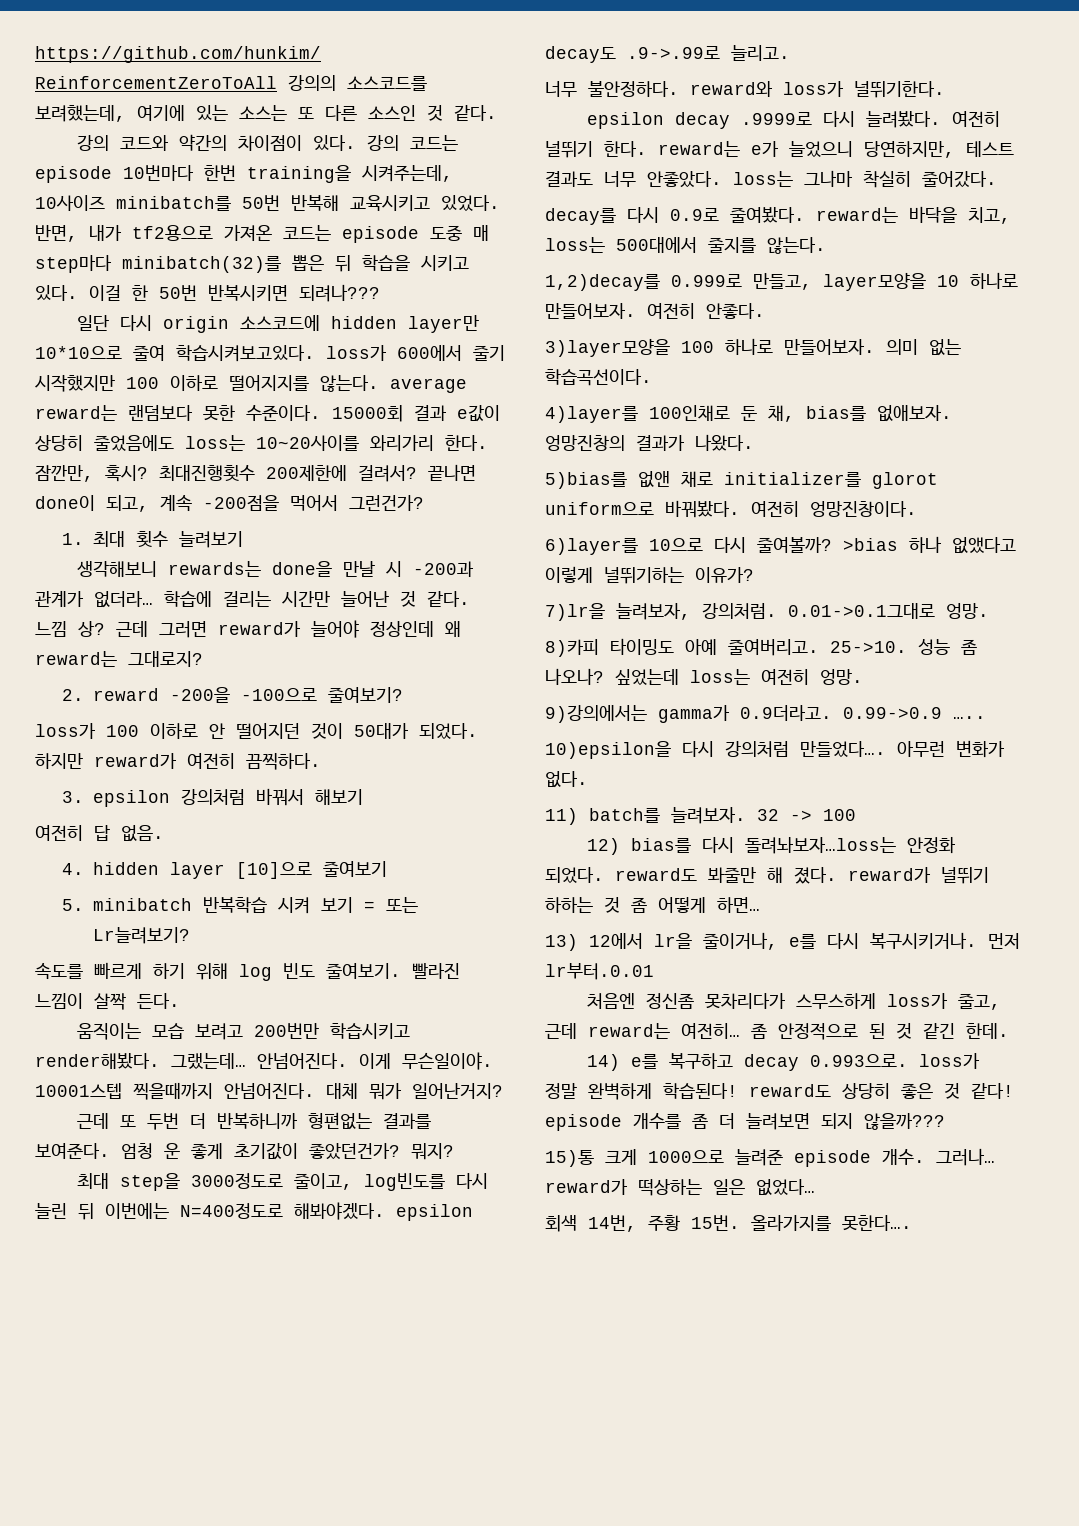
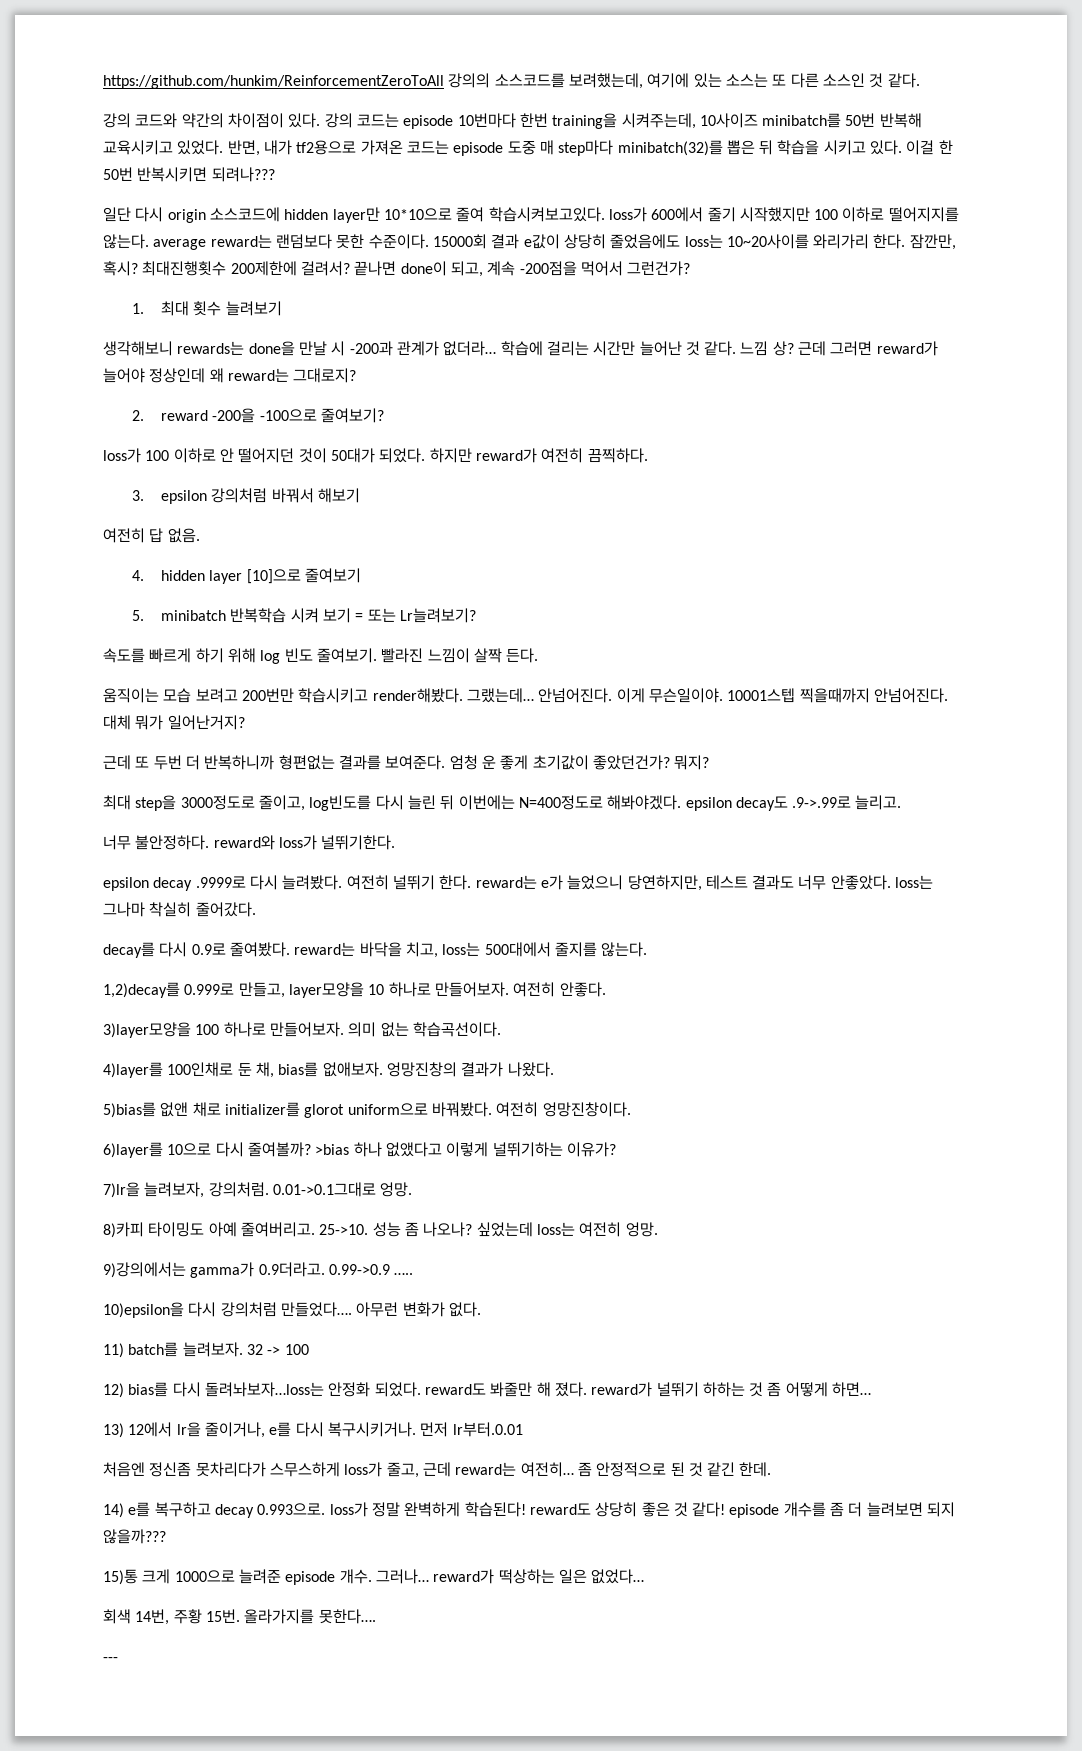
+ ---

